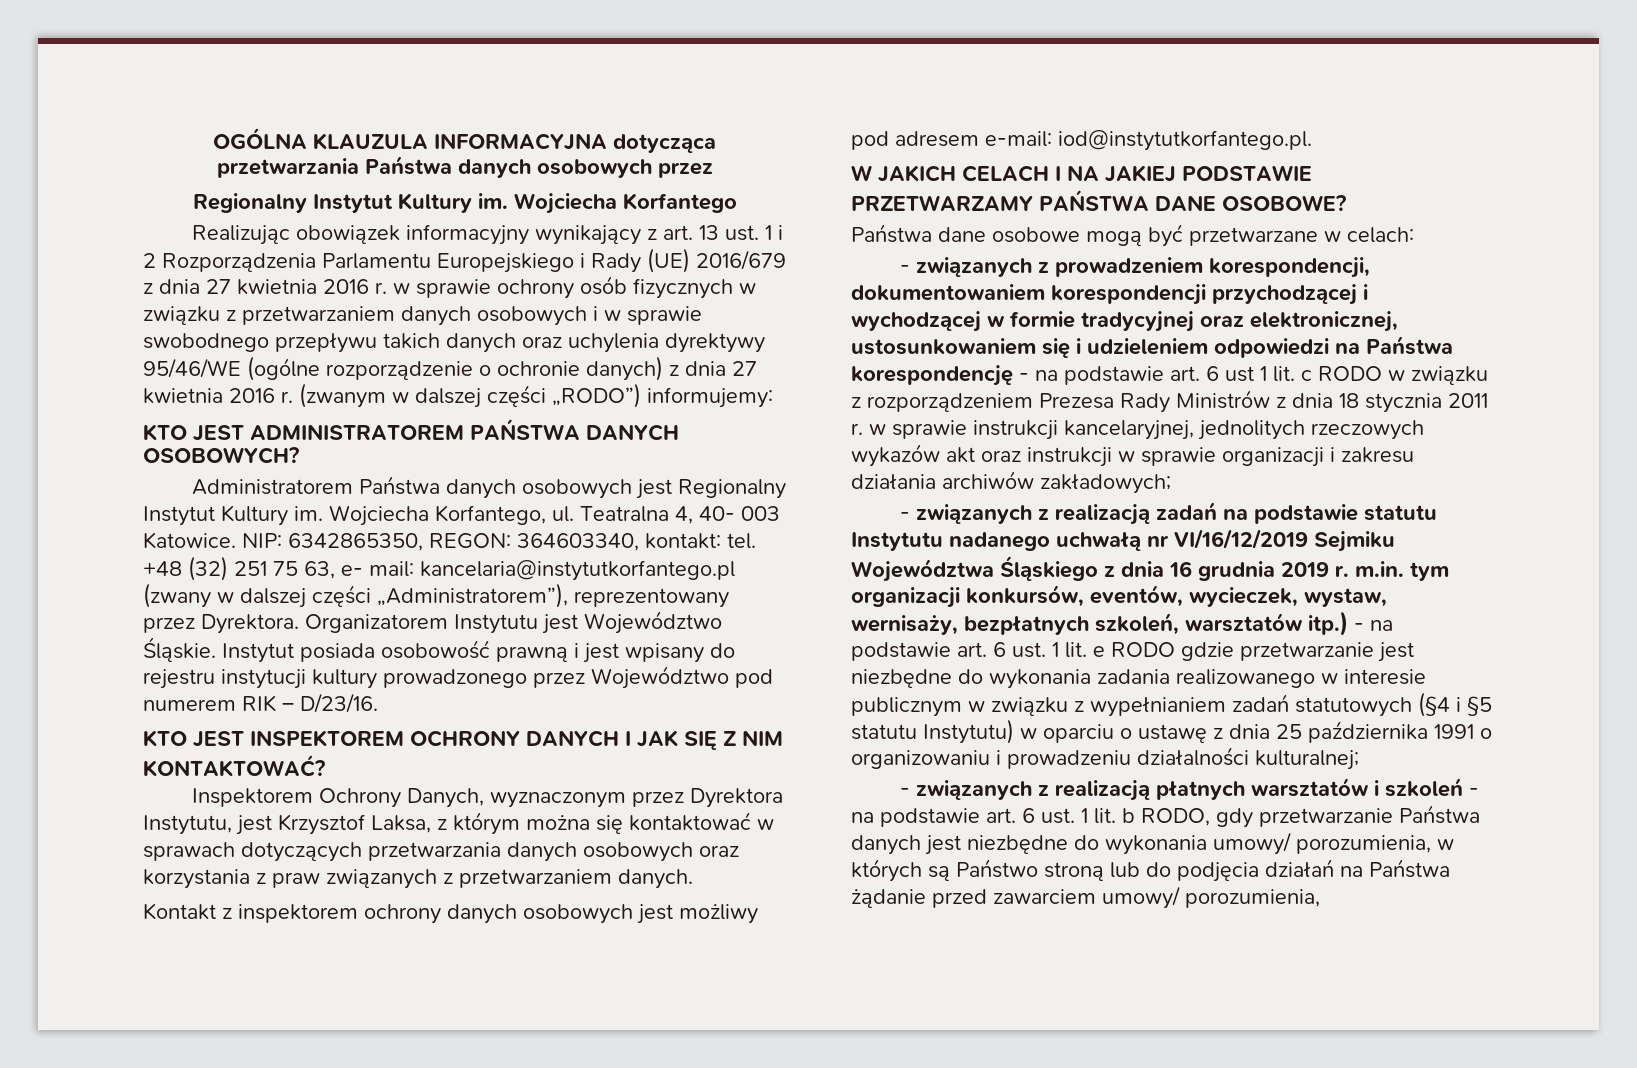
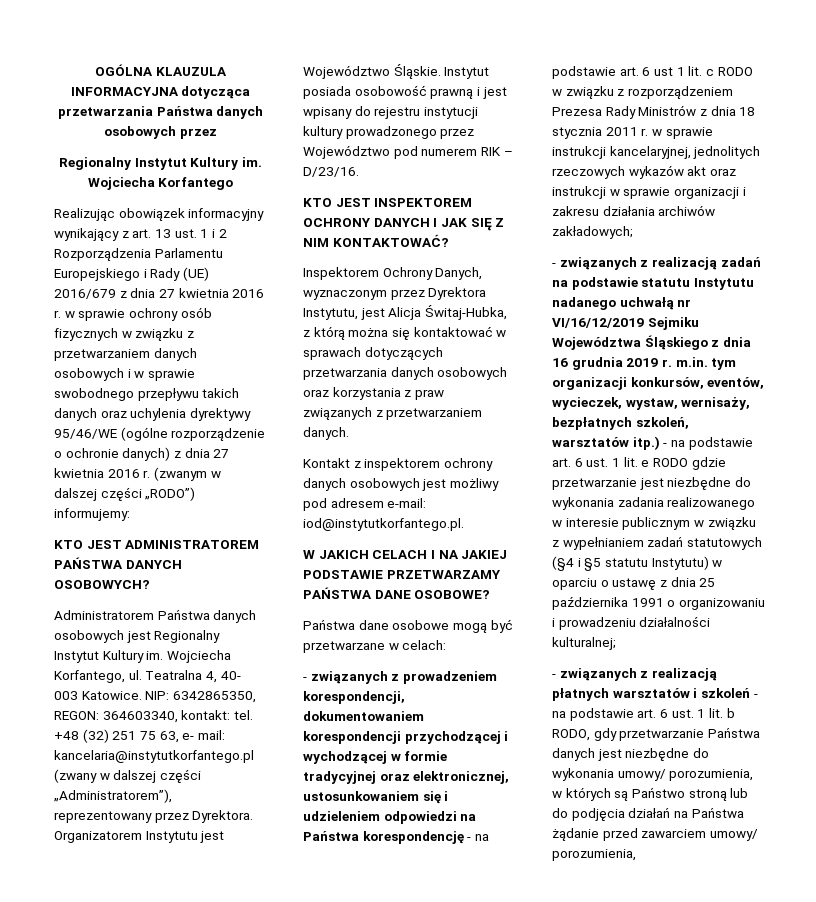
- Inspektorem Ochrony Danych, wyznaczonym przez Dyrektora Instytutu, jest Krzysztof Laksa, z którym można się kontaktować w sprawach dotyczących przetwarzania danych osobowych oraz korzystania z praw związanych z przetwarzaniem danych.
+ Inspektorem Ochrony Danych, wyznaczonym przez Dyrektora Instytutu, jest Alicja Świtaj-Hubka, z którą można się kontaktować w sprawach dotyczących przetwarzania danych osobowych oraz korzystania z praw związanych z przetwarzaniem danych.

